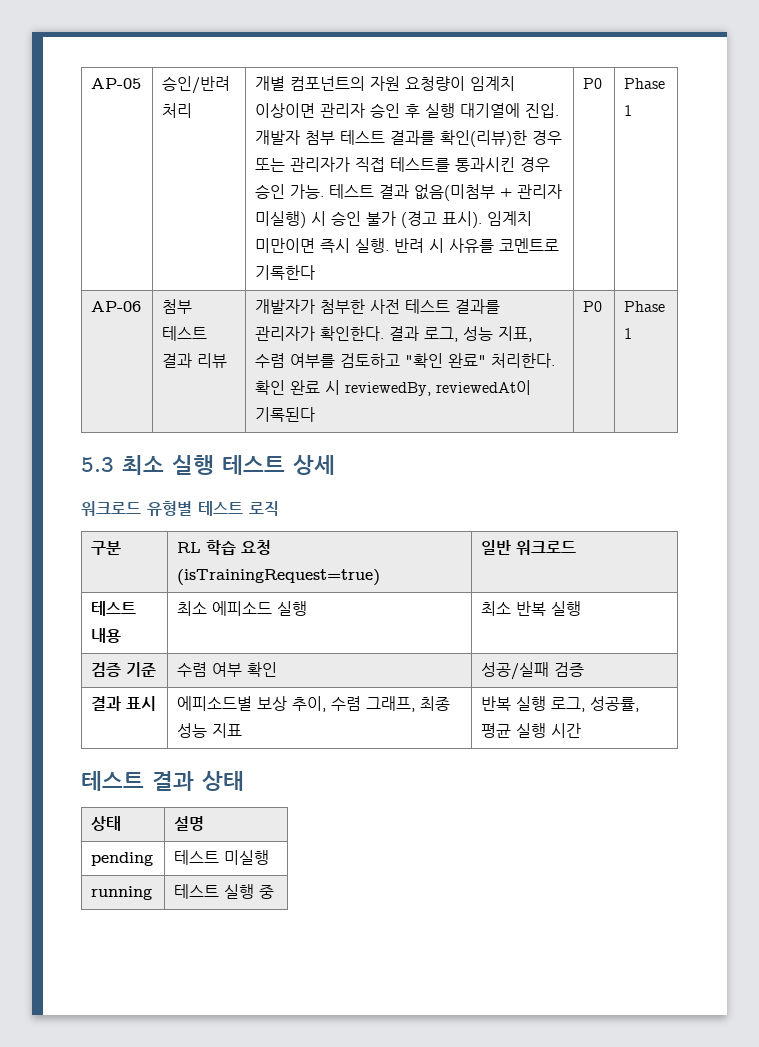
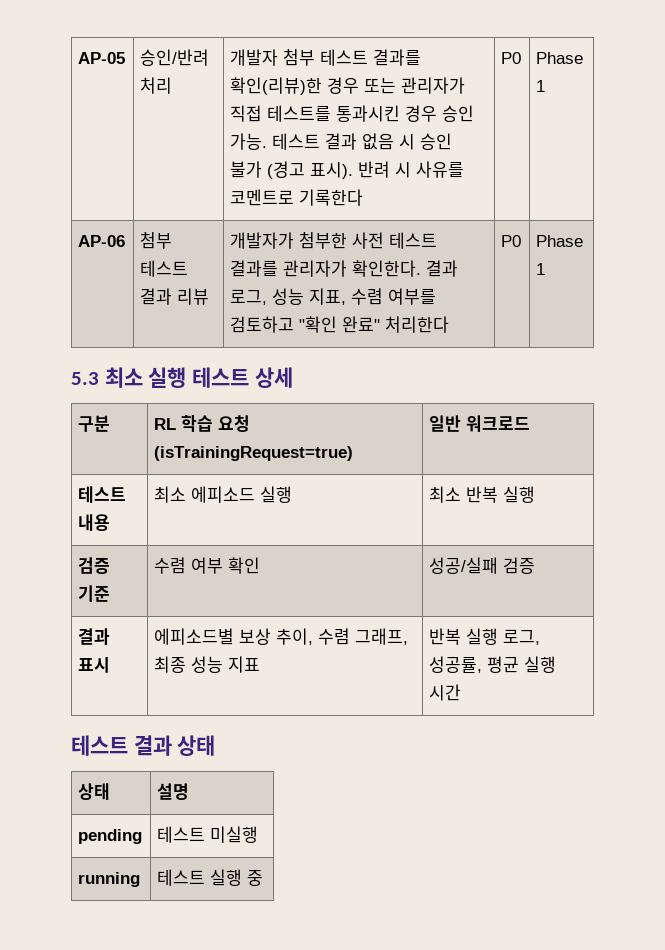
- 개별 컴포넌트의 자원 요청량이 임계치 이상이면 관리자 승인 후 실행 대기열에 진입.
- 테스트 결과 없음(미첨부 + 관리자 미실행) 시 승인 불가 (경고 표시).
+ 테스트 결과 없음 시 승인 불가 (경고 표시).
- 임계치 미만이면 즉시 실행.
- AP-06 | 첨부 테스트 결과 리뷰 | 개발자가 첨부한 사전 테스트 결과를 관리자가 확인한다. 결과 로그, 성능 지표, 수렴 여부를 검토하고 "확인 완료" 처리한다. 확인 완료 시 reviewedBy, reviewedAt이 기록된다 | P0 | Phase 1
+ AP-06 | 첨부 테스트 결과 리뷰 | 개발자가 첨부한 사전 테스트 결과를 관리자가 확인한다. 결과 로그, 성능 지표, 수렴 여부를 검토하고 "확인 완료" 처리한다 | P0 | Phase 1
- 워크로드 유형별 테스트 로직

